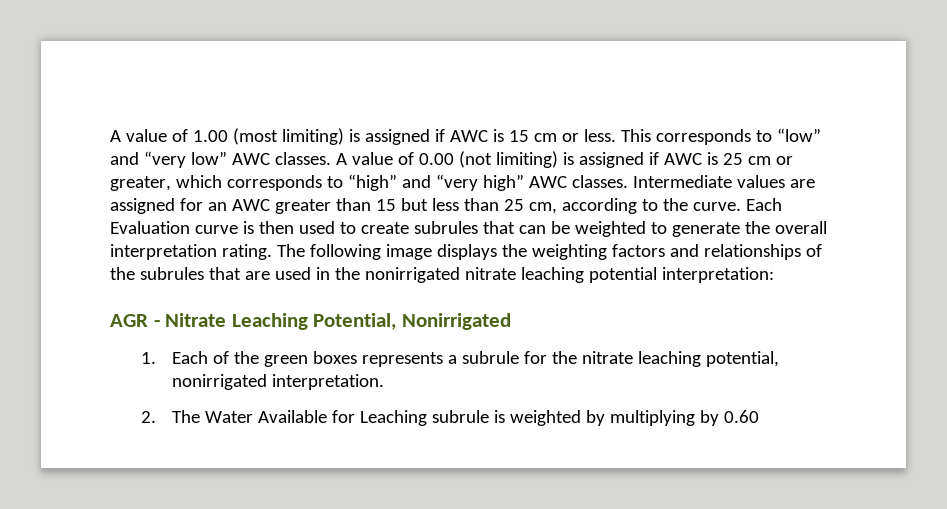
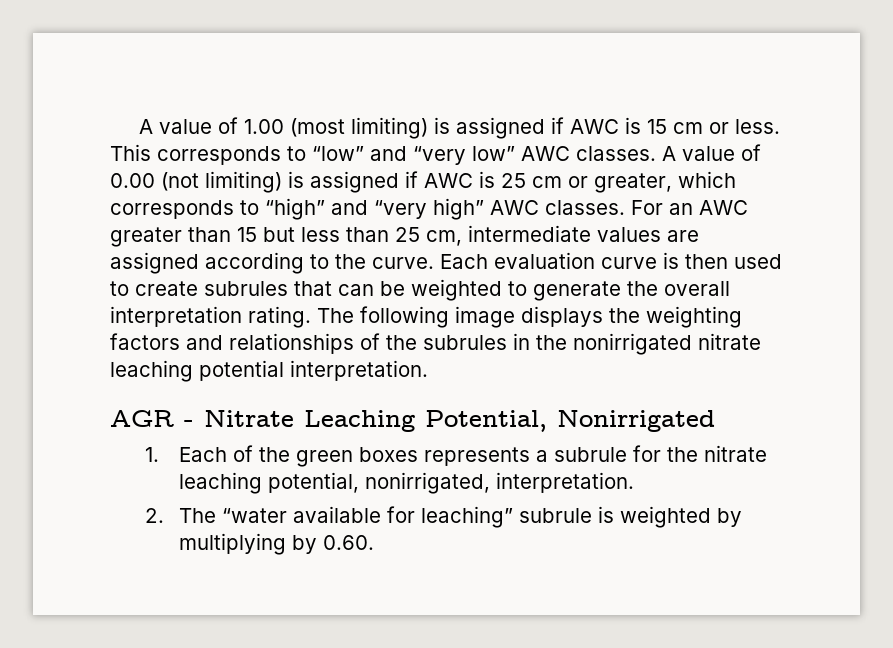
- Intermediate values are assigned for an AWC greater than 15 but less than 25 cm, according to the curve.
+ For an AWC greater than 15 but less than 25 cm, intermediate values are assigned according to the curve.
- Each Evaluation curve is then used to create subrules that can be weighted to generate the overall interpretation rating.
+ Each evaluation curve is then used to create subrules that can be weighted to generate the overall interpretation rating.
- The following image displays the weighting factors and relationships of the subrules that are used in the nonirrigated nitrate leaching potential interpretation:
+ The following image displays the weighting factors and relationships of the subrules in the nonirrigated nitrate leaching potential interpretation.
- 1. Each of the green boxes represents a subrule for the nitrate leaching potential, nonirrigated interpretation.
+ 1. Each of the green boxes represents a subrule for the nitrate leaching potential, nonirrigated, interpretation.
- 2. The Water Available for Leaching subrule is weighted by multiplying by 0.60
+ 2. The “water available for leaching” subrule is weighted by multiplying by 0.60.

